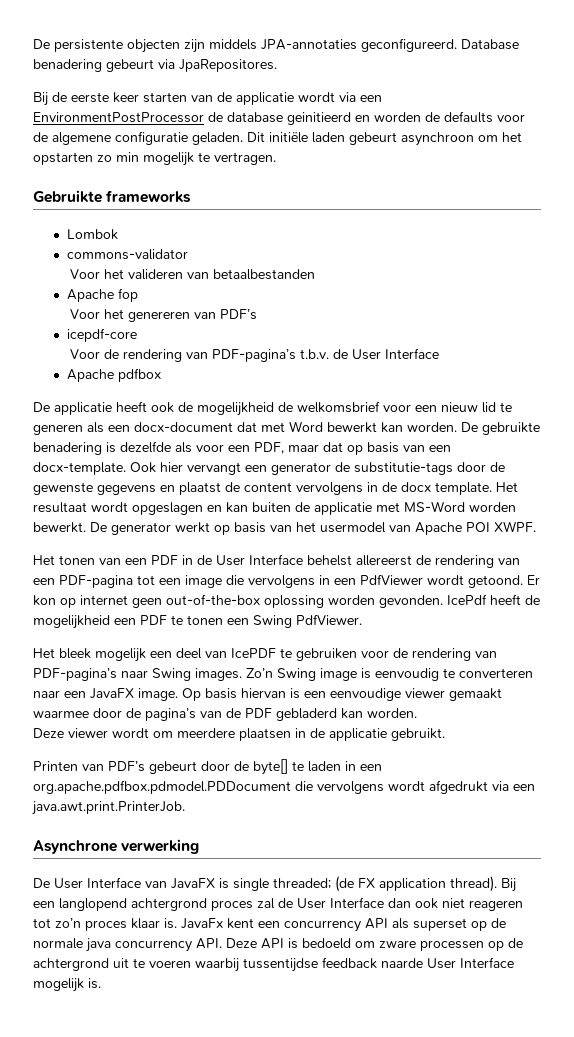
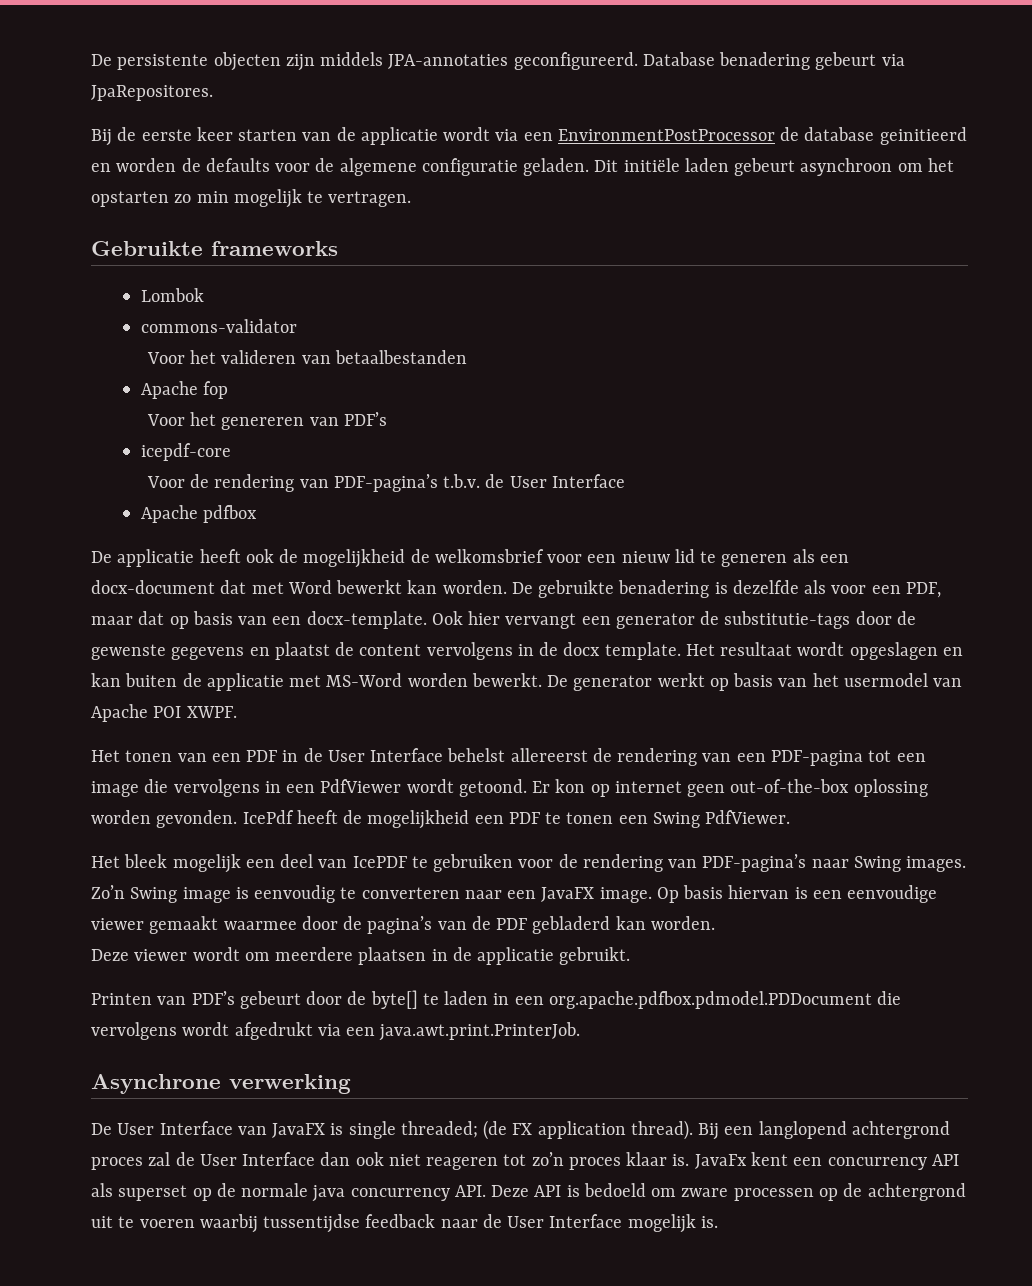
- JavaFx kent een concurrency API als superset op de normale java concurrency API. Deze API is bedoeld om zware processen op de achtergrond uit te voeren waarbij tussentijdse feedback naarde User Interface mogelijk is.
+ JavaFx kent een concurrency API als superset op de normale java concurrency API. Deze API is bedoeld om zware processen op de achtergrond uit te voeren waarbij tussentijdse feedback naar de User Interface mogelijk is.

